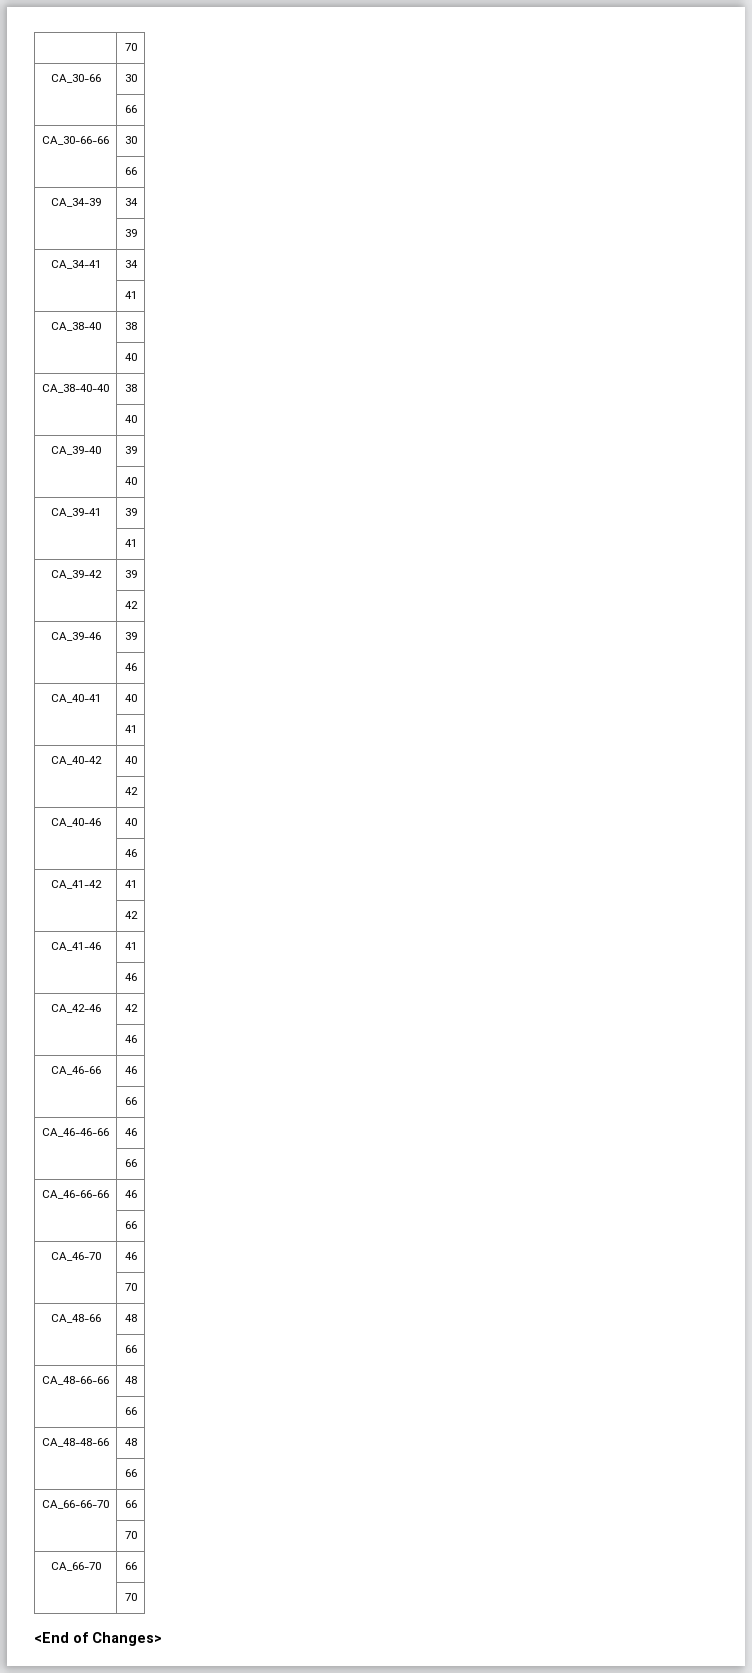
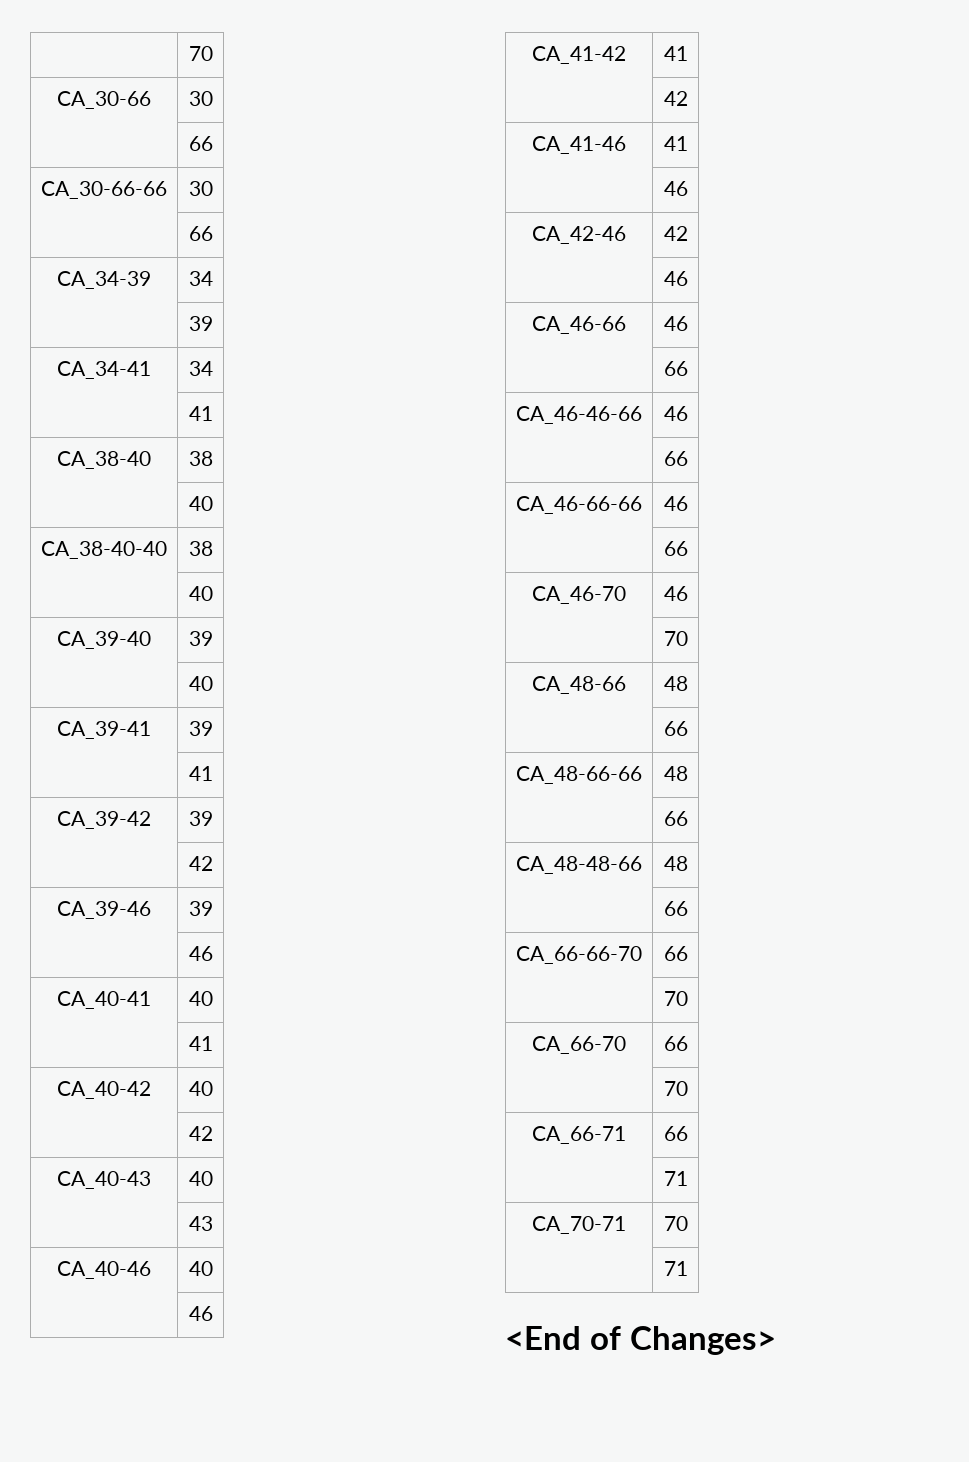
+ CA_40-43 | 40
+ | 43
+ CA_66-71 | 66
+ | 71
+ CA_70-71 | 70
+ | 71

